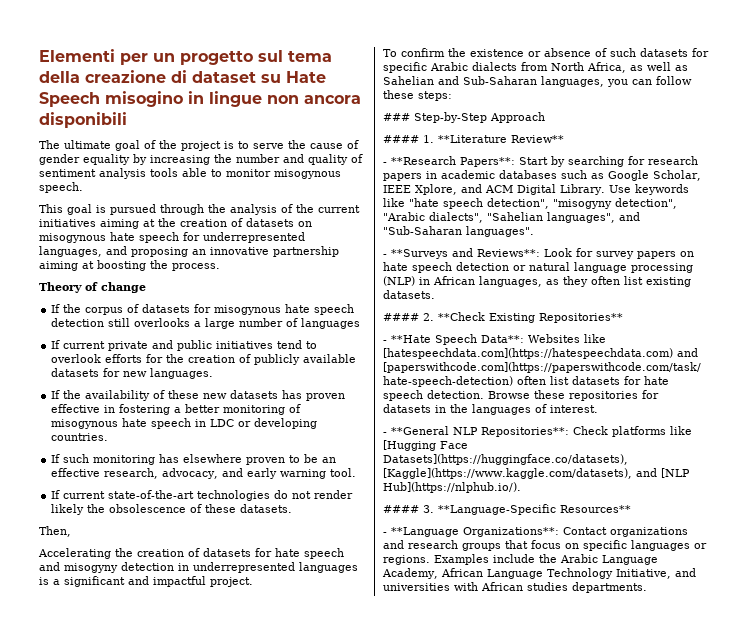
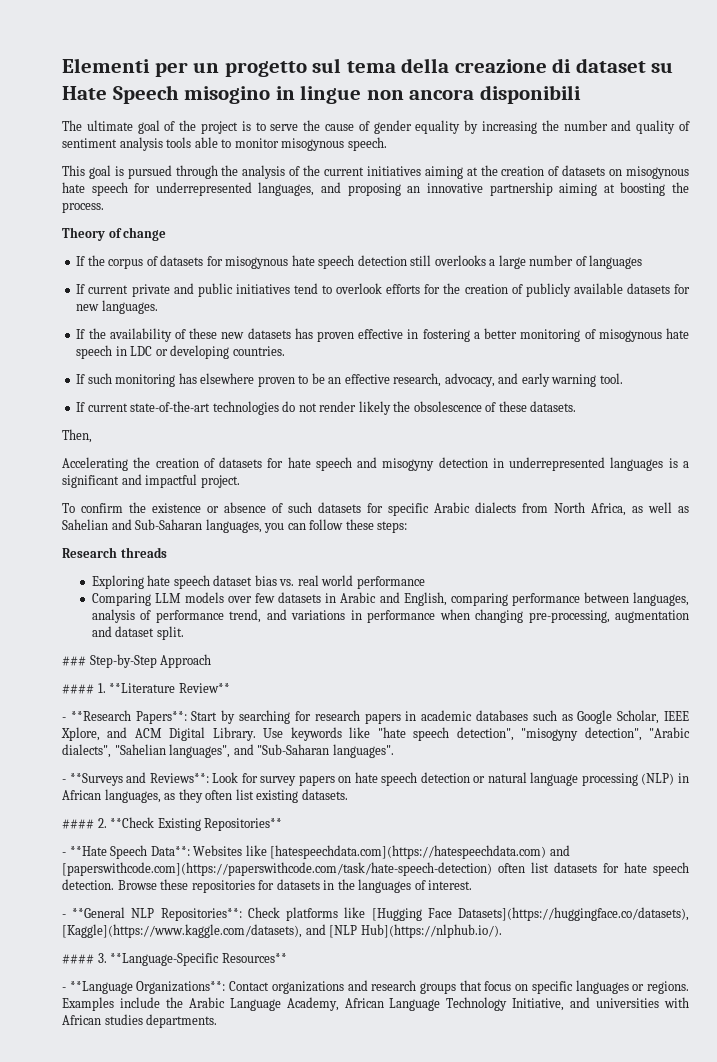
+ Research threads
+ Exploring hate speech dataset bias vs. real world performance
+ Comparing LLM models over few datasets in Arabic and English, comparing performance between languages, analysis of performance trend, and variations in performance when changing pre-processing, augmentation and dataset split.

